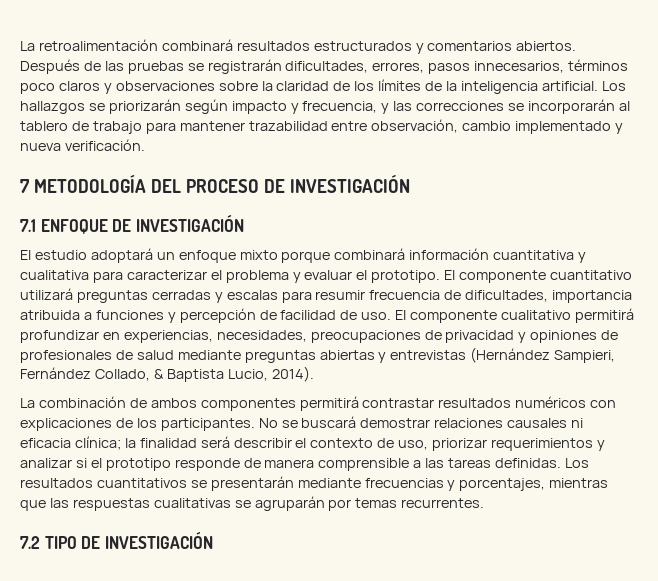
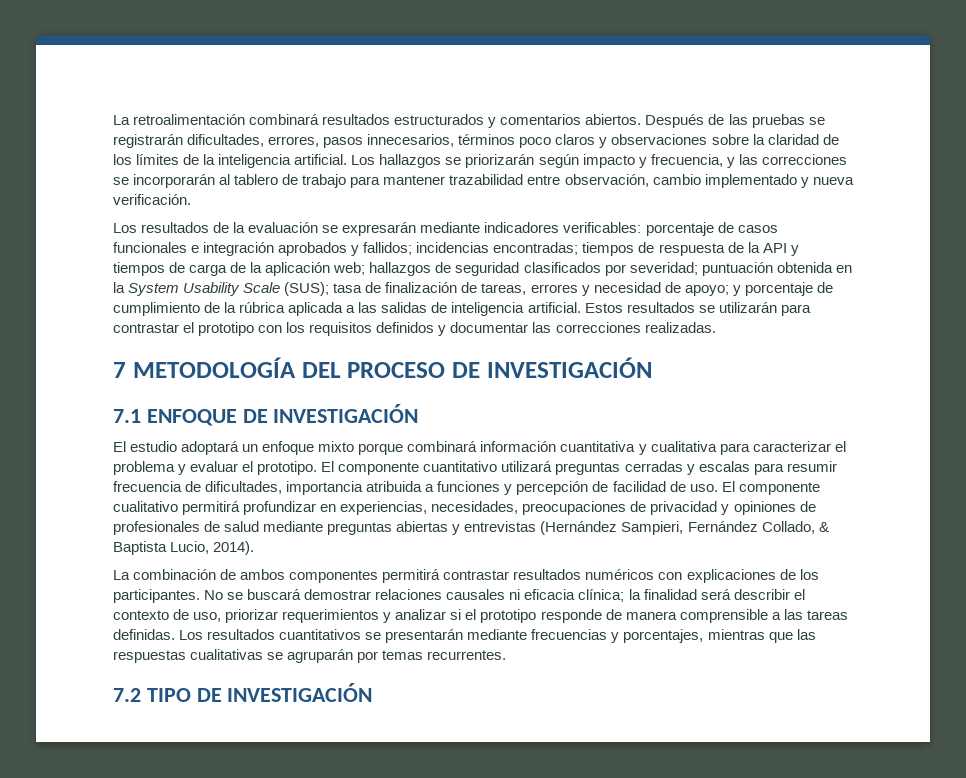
+ Los resultados de la evaluación se expresarán mediante indicadores verificables: porcentaje de casos funcionales e integración aprobados y fallidos; incidencias encontradas; tiempos de respuesta de la API y tiempos de carga de la aplicación web; hallazgos de seguridad clasificados por severidad; puntuación obtenida en la System Usability Scale (SUS); tasa de finalización de tareas, errores y necesidad de apoyo; y porcentaje de cumplimiento de la rúbrica aplicada a las salidas de inteligencia artificial. Estos resultados se utilizarán para contrastar el prototipo con los requisitos definidos y documentar las correcciones realizadas.

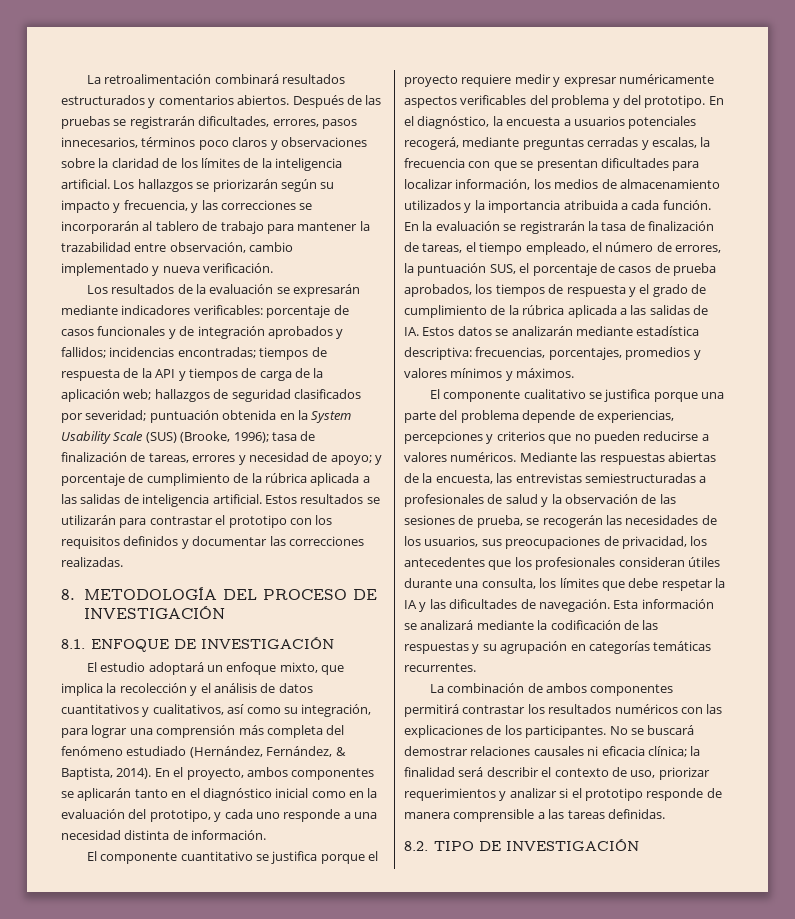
- Los hallazgos se priorizarán según impacto y frecuencia, y las correcciones se incorporarán al tablero de trabajo para mantener trazabilidad entre observación, cambio implementado y nueva verificación.
+ Los hallazgos se priorizarán según su impacto y frecuencia, y las correcciones se incorporarán al tablero de trabajo para mantener la trazabilidad entre observación, cambio implementado y nueva verificación.
- porcentaje de casos funcionales e integración aprobados y fallidos;
+ porcentaje de casos funcionales y de integración aprobados y fallidos;
- puntuación obtenida en la System Usability Scale (SUS);
+ puntuación obtenida en la System Usability Scale (SUS) (Brooke, 1996);
- 7 METODOLOGÍA DEL PROCESO DE INVESTIGACIÓN
+ 8. METODOLOGÍA DEL PROCESO DE INVESTIGACIÓN
- 7.1 ENFOQUE DE INVESTIGACIÓN
+ 8.1. ENFOQUE DE INVESTIGACIÓN
- El estudio adoptará un enfoque mixto porque combinará información cuantitativa y cualitativa para caracterizar el problema y evaluar el prototipo. El componente cuantitativo utilizará preguntas cerradas y escalas para resumir frecuencia de dificultades, importancia atribuida a funciones y percepción de facilidad de uso. El componente cualitativo permitirá profundizar en experiencias, necesidades, preocupaciones de privacidad y opiniones de profesionales de salud mediante preguntas abiertas y entrevistas (Hernández Sampieri, Fernández Collado, & Baptista Lucio, 2014).
+ El estudio adoptará un enfoque mixto, que implica la recolección y el análisis de datos cuantitativos y cualitativos, así como su integración, para lograr una comprensión más completa del fenómeno estudiado (Hernández, Fernández, & Baptista, 2014). En el proyecto, ambos componentes se aplicarán tanto en el diagnóstico inicial como en la evaluación del prototipo, y cada uno responde a una necesidad distinta de información.
+ El componente cuantitativo se justifica porque el proyecto requiere medir y expresar numéricamente aspectos verificables del problema y del prototipo. En el diagnóstico, la encuesta a usuarios potenciales recogerá, mediante preguntas cerradas y escalas, la frecuencia con que se presentan dificultades para localizar información, los medios de almacenamiento utilizados y la importancia atribuida a cada función. En la evaluación se registrarán la tasa de finalización de tareas, el tiempo empleado, el número de errores, la puntuación SUS, el porcentaje de casos de prueba aprobados, los tiempos de respuesta y el grado de cumplimiento de la rúbrica aplicada a las salidas de IA. Estos datos se analizarán mediante estadística descriptiva: frecuencias, porcentajes, promedios y valores mínimos y máximos.
+ El componente cualitativo se justifica porque una parte del problema depende de experiencias, percepciones y criterios que no pueden reducirse a valores numéricos. Mediante las respuestas abiertas de la encuesta, las entrevistas semiestructuradas a profesionales de salud y la observación de las sesiones de prueba, se recogerán las necesidades de los usuarios, sus preocupaciones de privacidad, los antecedentes que los profesionales consideran útiles durante una consulta, los límites que debe respetar la IA y las dificultades de navegación. Esta información se analizará mediante la codificación de las respuestas y su agrupación en categorías temáticas recurrentes.
- La combinación de ambos componentes permitirá contrastar resultados numéricos con explicaciones de los participantes.
+ La combinación de ambos componentes permitirá contrastar los resultados numéricos con las explicaciones de los participantes.
- No se buscará demostrar relaciones causales ni eficacia clínica; la finalidad será describir el contexto de uso, priorizar requerimientos y analizar si el prototipo responde de manera comprensible a las tareas definidas. Los resultados cuantitativos se presentarán mediante frecuencias y porcentajes, mientras que las respuestas cualitativas se agruparán por temas recurrentes.
- 7.2 TIPO DE INVESTIGACIÓN
+ No se buscará demostrar relaciones causales ni eficacia clínica; la finalidad será describir el contexto de uso, priorizar requerimientos y analizar si el prototipo responde de manera comprensible a las tareas definidas.
+ 8.2. TIPO DE INVESTIGACIÓN

